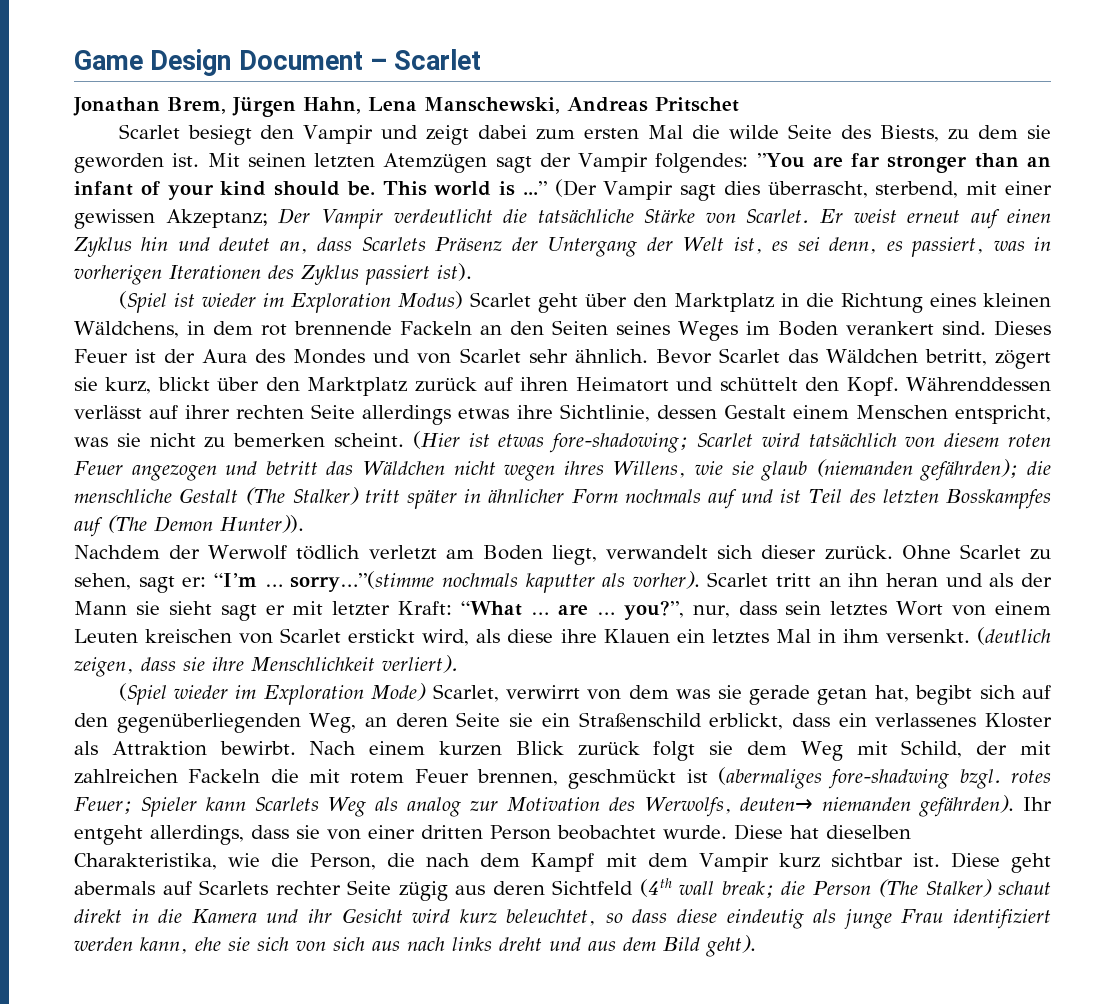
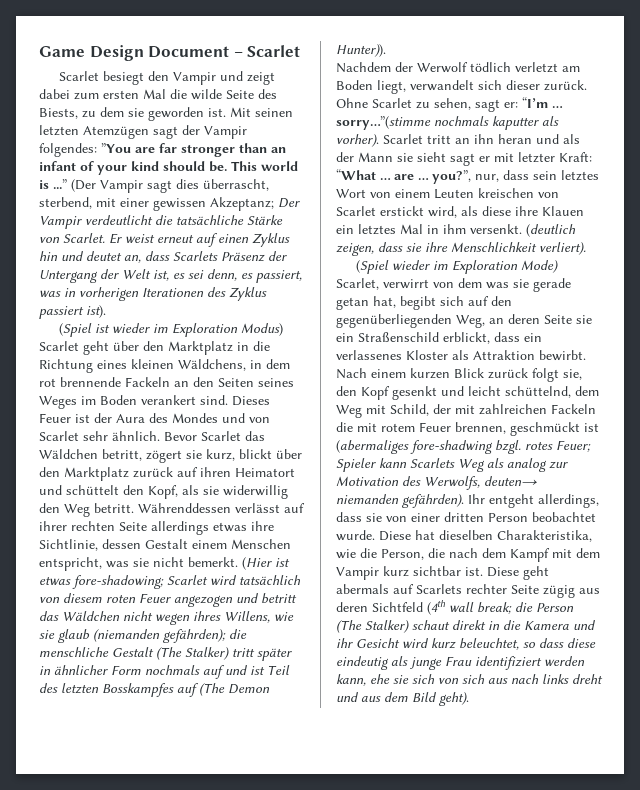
- Jonathan Brem, Jürgen Hahn, Lena Manschewski, Andreas Pritschet
- Bevor Scarlet das Wäldchen betritt, zögert sie kurz, blickt über den Marktplatz zurück auf ihren Heimatort und schüttelt den Kopf.
+ Bevor Scarlet das Wäldchen betritt, zögert sie kurz, blickt über den Marktplatz zurück auf ihren Heimatort und schüttelt den Kopf, als sie widerwillig den Weg betritt.
- Währenddessen verlässt auf ihrer rechten Seite allerdings etwas ihre Sichtlinie, dessen Gestalt einem Menschen entspricht, was sie nicht zu bemerken scheint.
+ Währenddessen verlässt auf ihrer rechten Seite allerdings etwas ihre Sichtlinie, dessen Gestalt einem Menschen entspricht, was sie nicht bemerkt.
- Nach einem kurzen Blick zurück folgt sie dem Weg mit Schild, der mit zahlreichen Fackeln die mit rotem Feuer brennen, geschmückt ist (abermaliges fore-shadwing bzgl. rotes Feuer; Spieler kann Scarlets Weg als analog zur Motivation des Werwolfs, deuten→ niemanden gefährden).
+ Nach einem kurzen Blick zurück folgt sie, den Kopf gesenkt und leicht schüttelnd, dem Weg mit Schild, der mit zahlreichen Fackeln die mit rotem Feuer brennen, geschmückt ist (abermaliges fore-shadwing bzgl. rotes Feuer; Spieler kann Scarlets Weg als analog zur Motivation des Werwolfs, deuten→ niemanden gefährden).

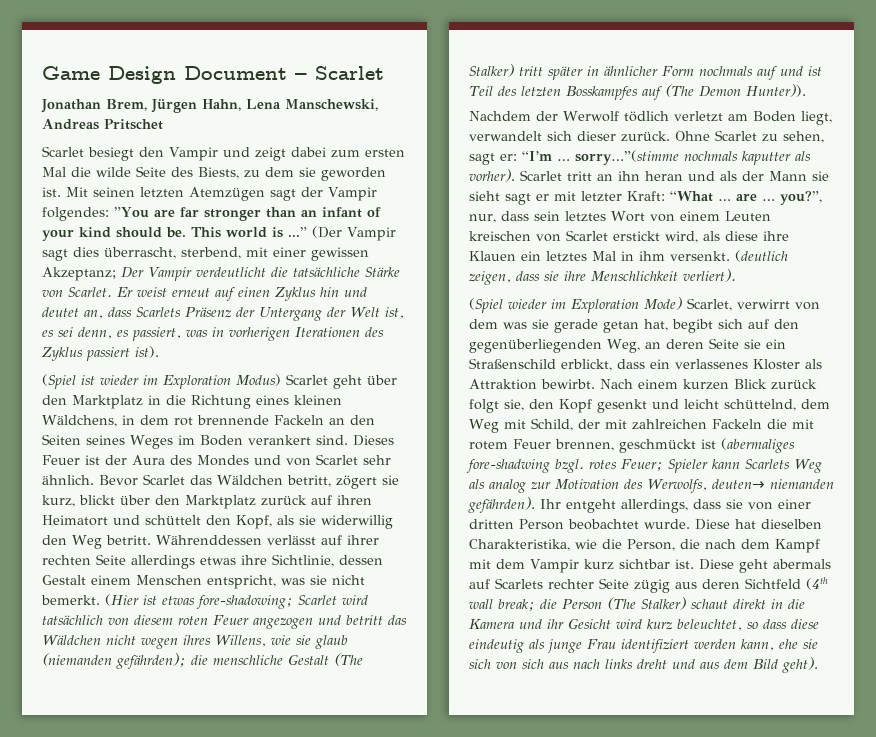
+ Jonathan Brem, Jürgen Hahn, Lena Manschewski, Andreas Pritschet

